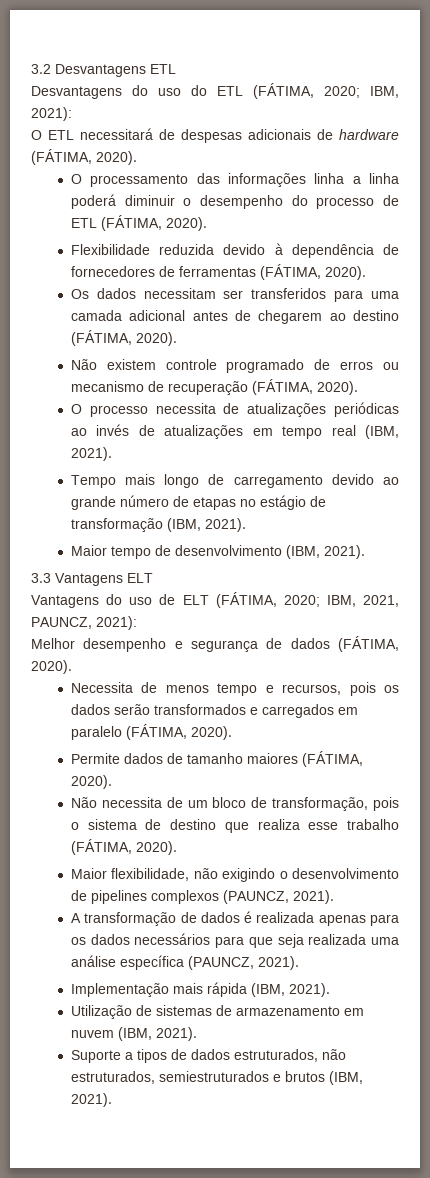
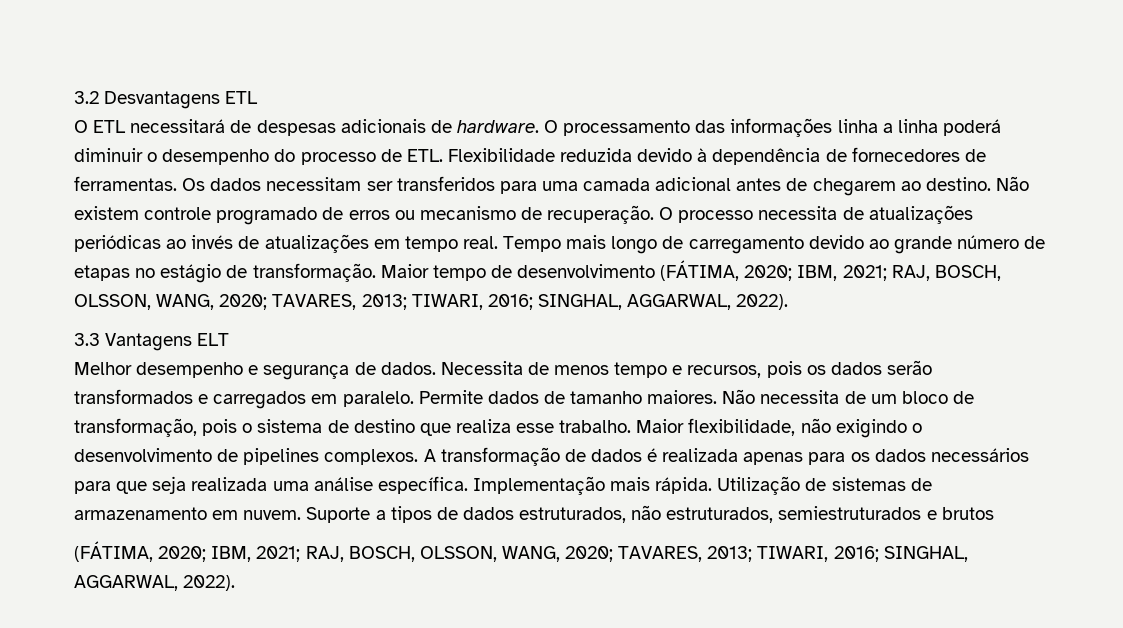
- Desvantagens do uso do ETL (FÁTIMA, 2020; IBM, 2021):
- O ETL necessitará de despesas adicionais de hardware (FÁTIMA, 2020).
- O processamento das informações linha a linha poderá diminuir o desempenho do processo de ETL (FÁTIMA, 2020).
- Flexibilidade reduzida devido à dependência de fornecedores de ferramentas (FÁTIMA, 2020).
- Os dados necessitam ser transferidos para uma camada adicional antes de chegarem ao destino (FÁTIMA, 2020).
- Não existem controle programado de erros ou mecanismo de recuperação (FÁTIMA, 2020).
- O processo necessita de atualizações periódicas ao invés de atualizações em tempo real (IBM, 2021).
- Tempo mais longo de carregamento devido ao grande número de etapas no estágio de transformação (IBM, 2021).
- Maior tempo de desenvolvimento (IBM, 2021).
+ O ETL necessitará de despesas adicionais de hardware. O processamento das informações linha a linha poderá diminuir o desempenho do processo de ETL. Flexibilidade reduzida devido à dependência de fornecedores de ferramentas. Os dados necessitam ser transferidos para uma camada adicional antes de chegarem ao destino. Não existem controle programado de erros ou mecanismo de recuperação. O processo necessita de atualizações periódicas ao invés de atualizações em tempo real. Tempo mais longo de carregamento devido ao grande número de etapas no estágio de transformação. Maior tempo de desenvolvimento (FÁTIMA, 2020; IBM, 2021; RAJ, BOSCH, OLSSON, WANG, 2020; TAVARES, 2013; TIWARI, 2016; SINGHAL, AGGARWAL, 2022).
  3.3 Vantagens ELT
- Vantagens do uso de ELT (FÁTIMA, 2020; IBM, 2021, PAUNCZ, 2021):
- Melhor desempenho e segurança de dados (FÁTIMA, 2020).
- Necessita de menos tempo e recursos, pois os dados serão transformados e carregados em paralelo (FÁTIMA, 2020).
- Permite dados de tamanho maiores (FÁTIMA, 2020).
- Não necessita de um bloco de transformação, pois o sistema de destino que realiza esse trabalho (FÁTIMA, 2020).
- Maior flexibilidade, não exigindo o desenvolvimento de pipelines complexos (PAUNCZ, 2021).
- A transformação de dados é realizada apenas para os dados necessários para que seja realizada uma análise específica (PAUNCZ, 2021).
- Implementação mais rápida (IBM, 2021).
- Utilização de sistemas de armazenamento em nuvem (IBM, 2021).
- Suporte a tipos de dados estruturados, não estruturados, semiestruturados e brutos (IBM, 2021).
+ Melhor desempenho e segurança de dados. Necessita de menos tempo e recursos, pois os dados serão transformados e carregados em paralelo. Permite dados de tamanho maiores. Não necessita de um bloco de transformação, pois o sistema de destino que realiza esse trabalho. Maior flexibilidade, não exigindo o desenvolvimento de pipelines complexos. A transformação de dados é realizada apenas para os dados necessários para que seja realizada uma análise específica. Implementação mais rápida. Utilização de sistemas de armazenamento em nuvem. Suporte a tipos de dados estruturados, não estruturados, semiestruturados e brutos
+ (FÁTIMA, 2020; IBM, 2021; RAJ, BOSCH, OLSSON, WANG, 2020; TAVARES, 2013; TIWARI, 2016; SINGHAL, AGGARWAL, 2022).

